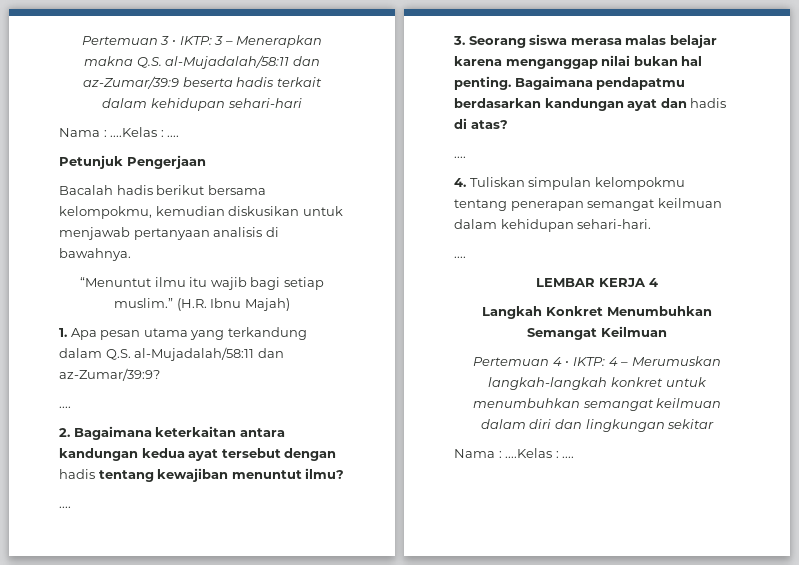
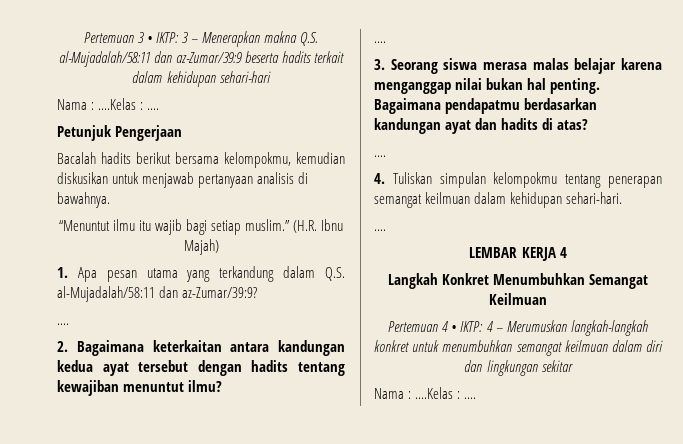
- Pertemuan 3 • IKTP: 3 – Menerapkan makna Q.S. al-Mujadalah/58:11 dan az-Zumar/39:9 beserta hadis terkait dalam kehidupan sehari-hari
+ Pertemuan 3 • IKTP: 3 – Menerapkan makna Q.S. al-Mujadalah/58:11 dan az-Zumar/39:9 beserta hadits terkait dalam kehidupan sehari-hari
- Bacalah hadis berikut bersama kelompokmu, kemudian diskusikan untuk menjawab pertanyaan analisis di bawahnya.
+ Bacalah hadits berikut bersama kelompokmu, kemudian diskusikan untuk menjawab pertanyaan analisis di bawahnya.
- 2. Bagaimana keterkaitan antara kandungan kedua ayat tersebut dengan hadis tentang kewajiban menuntut ilmu?
+ 2. Bagaimana keterkaitan antara kandungan kedua ayat tersebut dengan hadits tentang kewajiban menuntut ilmu?
- Bagaimana pendapatmu berdasarkan kandungan ayat dan hadis di atas?
+ Bagaimana pendapatmu berdasarkan kandungan ayat dan hadits di atas?

